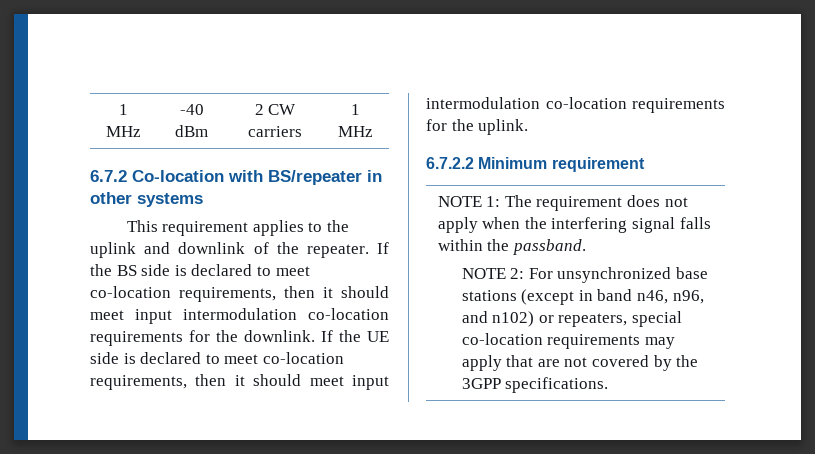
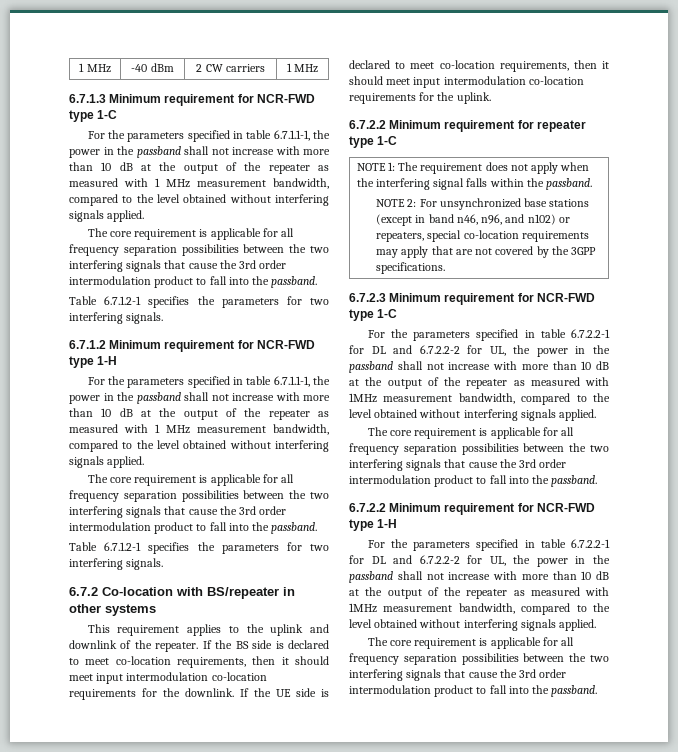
+ 6.7.1.3 Minimum requirement for NCR-FWD type 1-C
+ For the parameters specified in table 6.7.1.1-1, the power in the passband shall not increase with more than 10 dB at the output of the repeater as measured with 1 MHz measurement bandwidth, compared to the level obtained without interfering signals applied.
+ The core requirement is applicable for all frequency separation possibilities between the two interfering signals that cause the 3rd order intermodulation product to fall into the passband.
+ Table 6.7.1.2-1 specifies the parameters for two interfering signals.
+ 6.7.1.2 Minimum requirement for NCR-FWD type 1-H
+ For the parameters specified in table 6.7.1.1-1, the power in the passband shall not increase with more than 10 dB at the output of the repeater as measured with 1 MHz measurement bandwidth, compared to the level obtained without interfering signals applied.
+ The core requirement is applicable for all frequency separation possibilities between the two interfering signals that cause the 3rd order intermodulation product to fall into the passband.
+ Table 6.7.1.2-1 specifies the parameters for two interfering signals.
- 6.7.2.2 Minimum requirement
+ 6.7.2.2 Minimum requirement for repeater type 1-C
+ 6.7.2.3 Minimum requirement for NCR-FWD type 1-C
+ For the parameters specified in table 6.7.2.2-1 for DL and 6.7.2.2-2 for UL, the power in the passband shall not increase with more than 10 dB at the output of the repeater as measured with 1MHz measurement bandwidth, compared to the level obtained without interfering signals applied.
+ The core requirement is applicable for all frequency separation possibilities between the two interfering signals that cause the 3rd order intermodulation product to fall into the passband.
+ 6.7.2.2 Minimum requirement for NCR-FWD type 1-H
+ For the parameters specified in table 6.7.2.2-1 for DL and 6.7.2.2-2 for UL, the power in the passband shall not increase with more than 10 dB at the output of the repeater as measured with 1MHz measurement bandwidth, compared to the level obtained without interfering signals applied.
+ The core requirement is applicable for all frequency separation possibilities between the two interfering signals that cause the 3rd order intermodulation product to fall into the passband.

